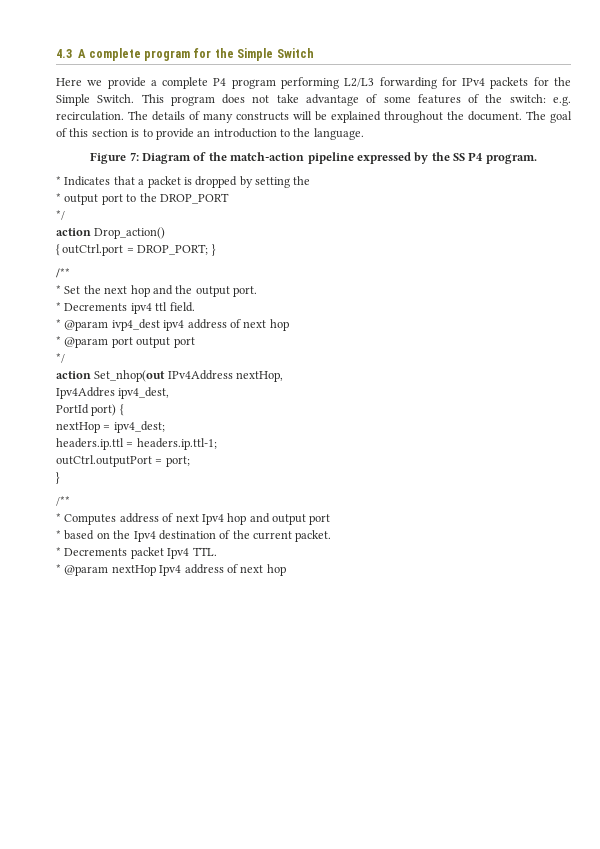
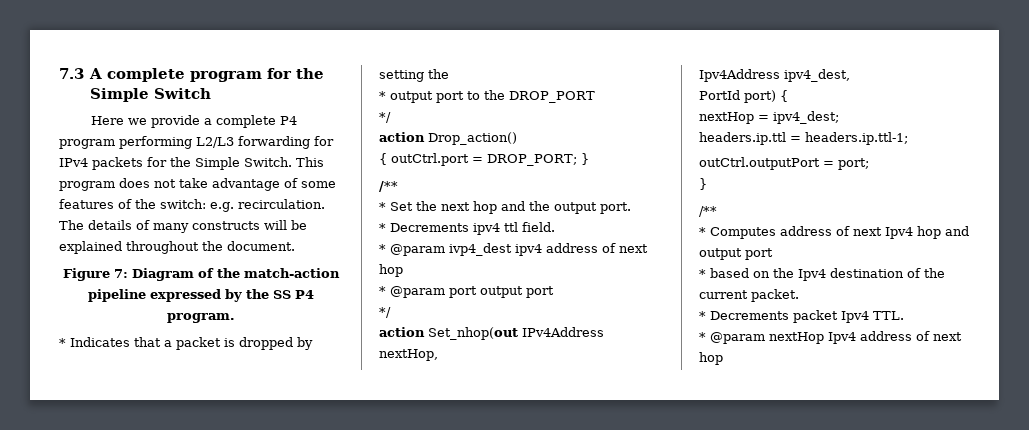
- 4.3 A complete program for the Simple Switch
+ 7.3 A complete program for the Simple Switch
- The goal of this section is to provide an introduction to the language.
- Ipv4Addres ipv4_dest,
+ Ipv4Address ipv4_dest,

